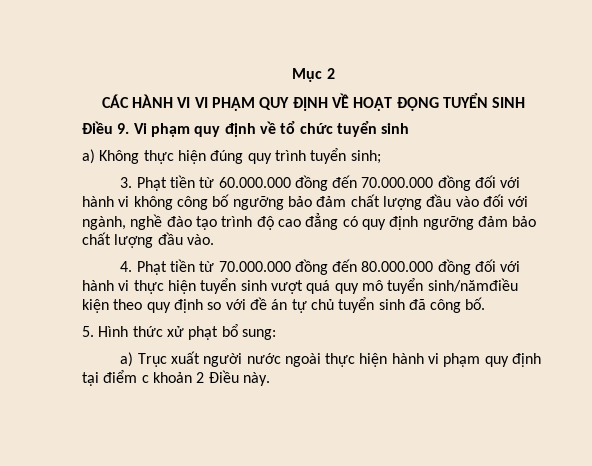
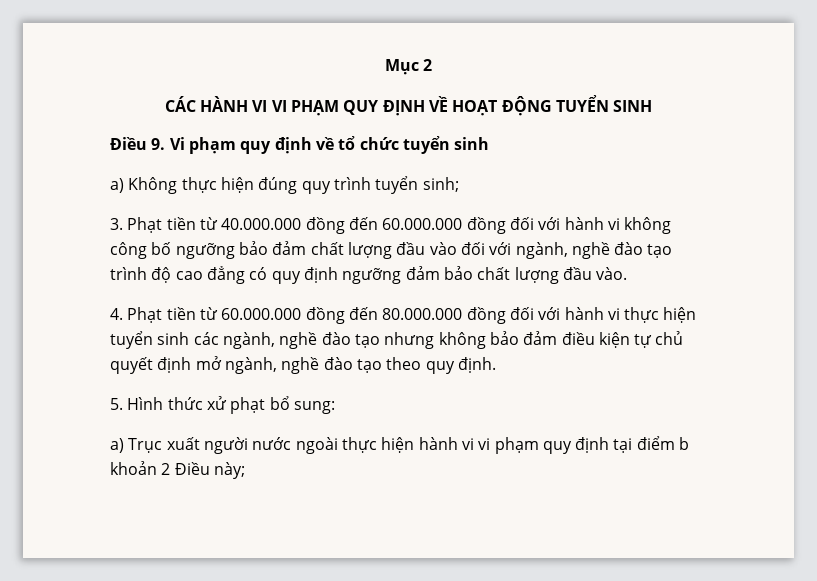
- 3. Phạt tiền từ 60.000.000 đồng đến 70.000.000 đồng đối với hành vi không công bố ngưỡng bảo đảm chất lượng đầu vào đối với ngành, nghề đào tạo trình độ cao đẳng có quy định ngưỡng đảm bảo chất lượng đầu vào.
+ 3. Phạt tiền từ 40.000.000 đồng đến 60.000.000 đồng đối với hành vi không công bố ngưỡng bảo đảm chất lượng đầu vào đối với ngành, nghề đào tạo trình độ cao đẳng có quy định ngưỡng đảm bảo chất lượng đầu vào.
- 4. Phạt tiền từ 70.000.000 đồng đến 80.000.000 đồng đối với hành vi thực hiện tuyển sinh vượt quá quy mô tuyển sinh/nămđiều kiện theo quy định so với đề án tự chủ tuyển sinh đã công bố.
+ 4. Phạt tiền từ 60.000.000 đồng đến 80.000.000 đồng đối với hành vi thực hiện tuyển sinh các ngành, nghề đào tạo nhưng không bảo đảm điều kiện tự chủ quyết định mở ngành, nghề đào tạo theo quy định.
- a) Trục xuất người nước ngoài thực hiện hành vi phạm quy định tại điểm c khoản 2 Điều này.
+ a) Trục xuất người nước ngoài thực hiện hành vi vi phạm quy định tại điểm b khoản 2 Điều này;

